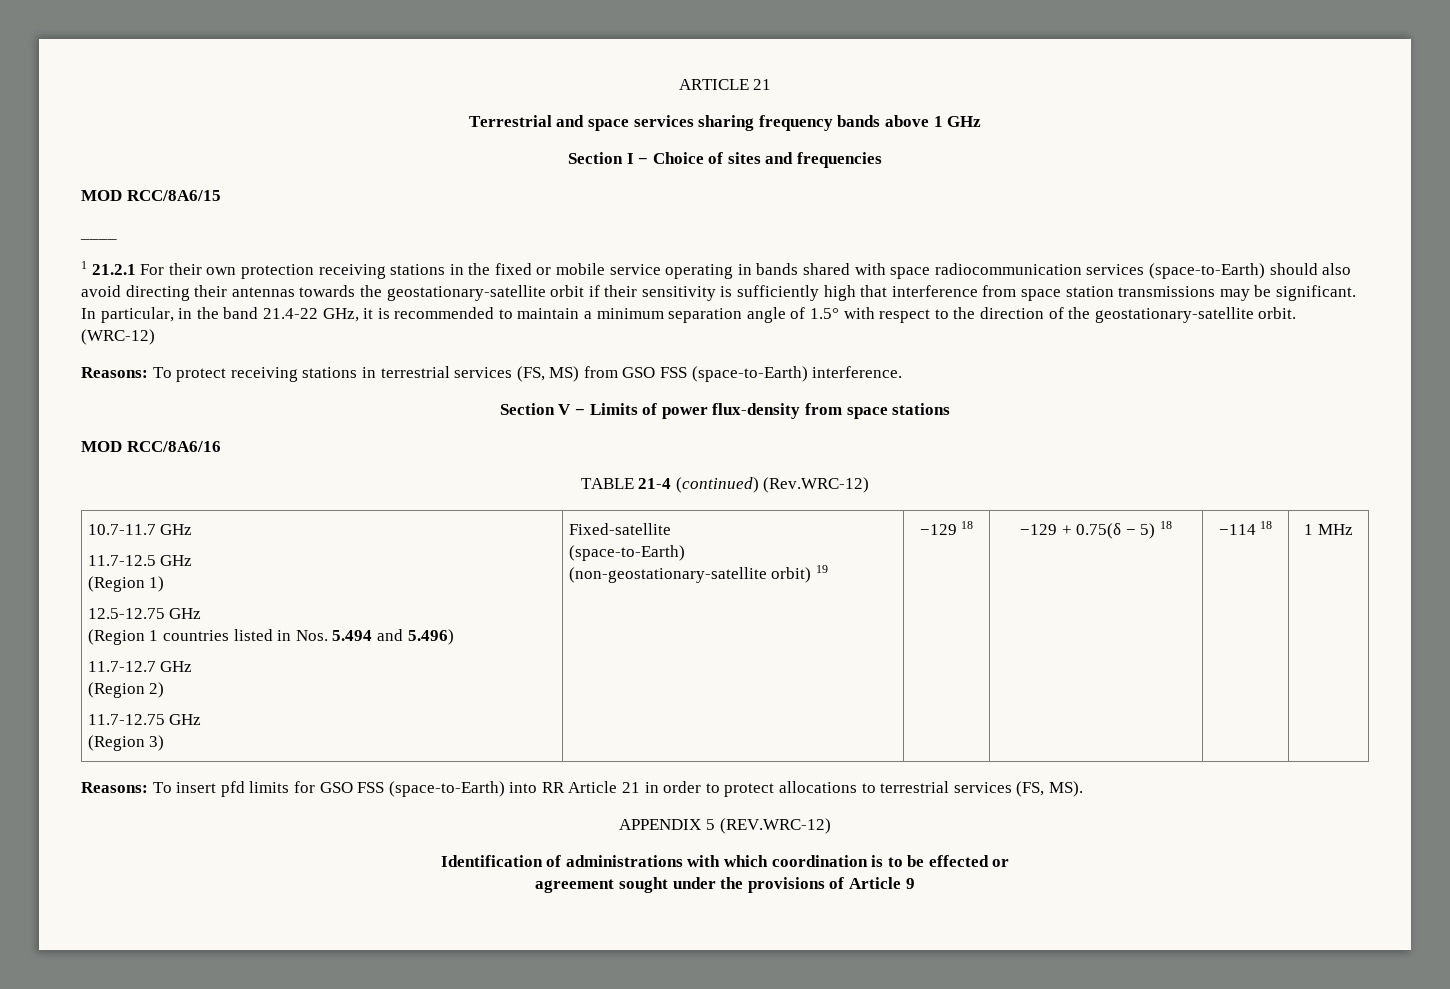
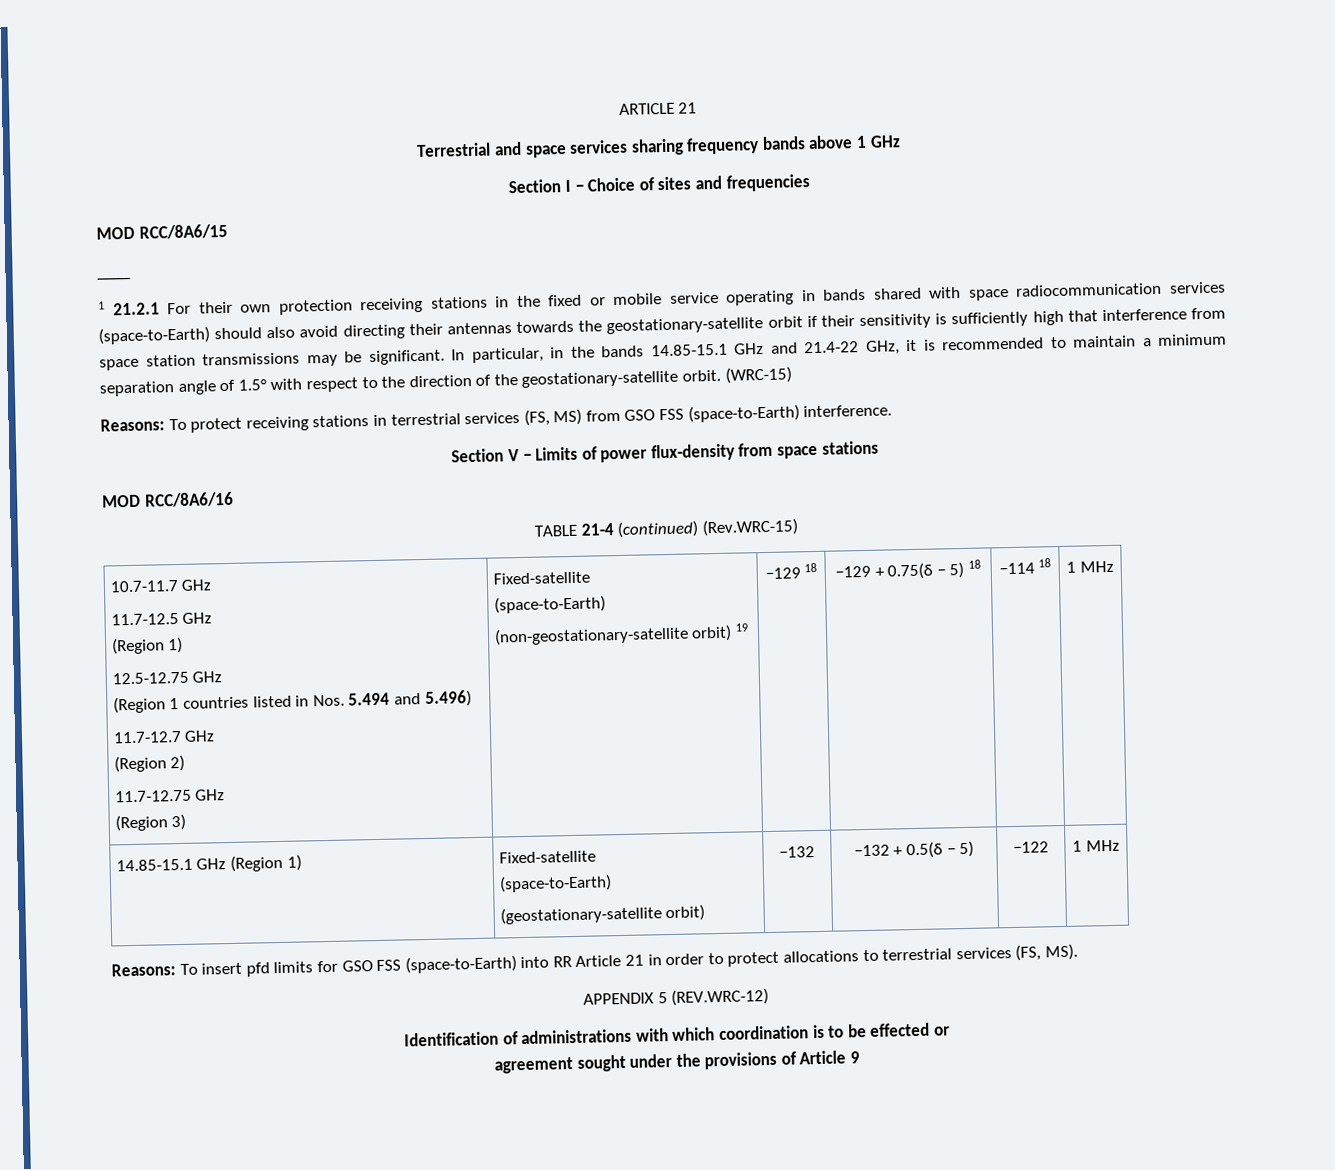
- In particular, in the band 21.4-22 GHz, it is recommended to maintain a minimum separation angle of 1.5° with respect to the direction of the geostationary-satellite orbit.
+ In particular, in the bands 14.85-15.1 GHz and 21.4-22 GHz, it is recommended to maintain a minimum separation angle of 1.5° with respect to the direction of the geostationary-satellite orbit.
- (WRC-12)
+ (WRC-15)
- TABLE 21-4 (continued) (Rev.WRC-12)
+ TABLE 21-4 (continued) (Rev.WRC-15)
+ 14.85-15.1 GHz (Region 1) | Fixed-satellite
+ (space-to-Earth)
+ (geostationary-satellite orbit) | −132 | −132 + 0.5(δ − 5) | −122 | 1 MHz

